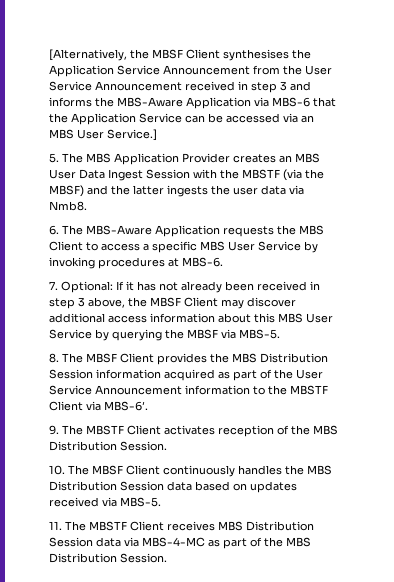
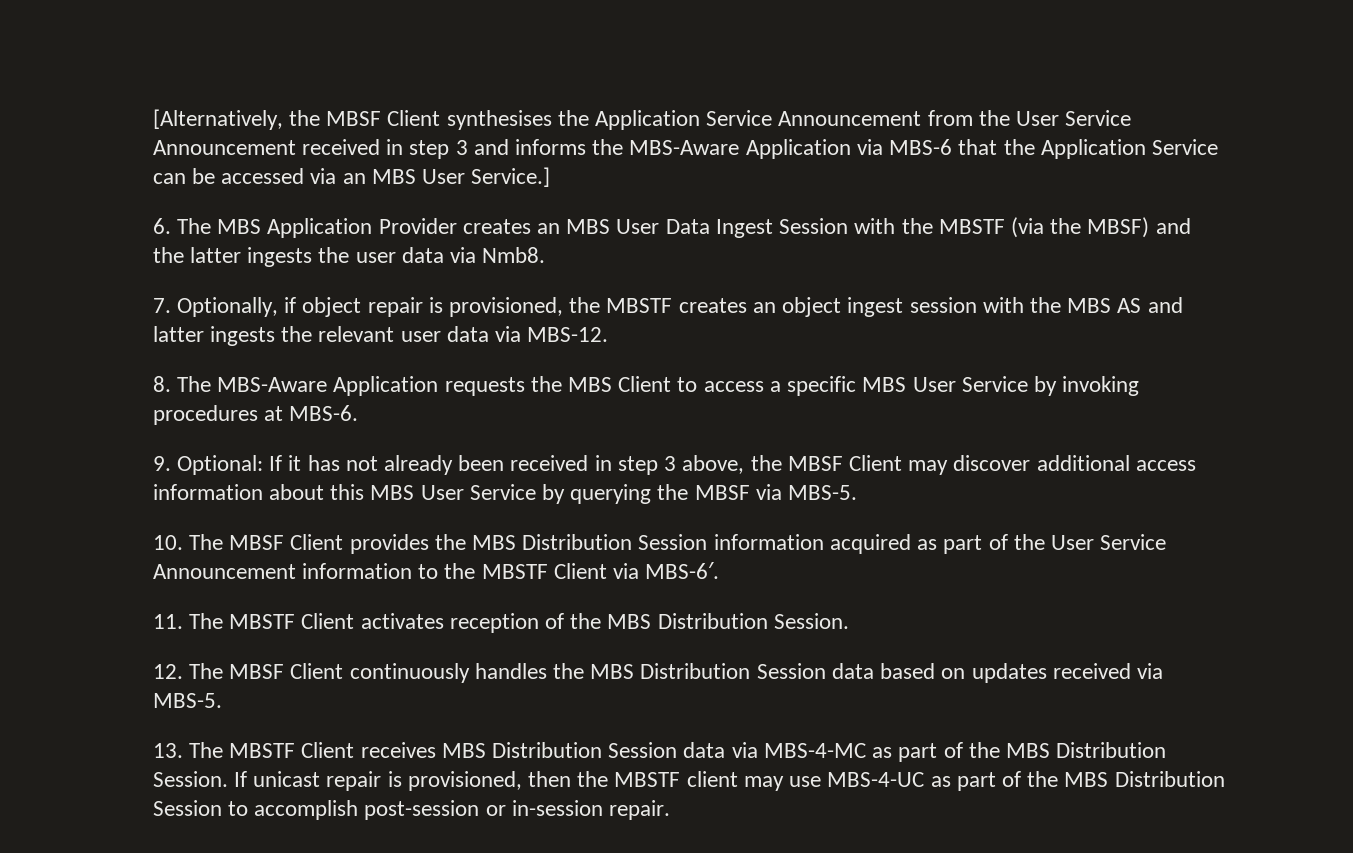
- 5. The MBS Application Provider creates an MBS User Data Ingest Session with the MBSTF (via the MBSF) and the latter ingests the user data via Nmb8.
+ 6. The MBS Application Provider creates an MBS User Data Ingest Session with the MBSTF (via the MBSF) and the latter ingests the user data via Nmb8.
- 6. The MBS-Aware Application requests the MBS Client to access a specific MBS User Service by invoking procedures at MBS-6.
+ 7. Optionally, if object repair is provisioned, the MBSTF creates an object ingest session with the MBS AS and latter ingests the relevant user data via MBS-12.
+ 8. The MBS-Aware Application requests the MBS Client to access a specific MBS User Service by invoking procedures at MBS-6.
- 7. Optional: If it has not already been received in step 3 above, the MBSF Client may discover additional access information about this MBS User Service by querying the MBSF via MBS-5.
+ 9. Optional: If it has not already been received in step 3 above, the MBSF Client may discover additional access information about this MBS User Service by querying the MBSF via MBS-5.
- 8. The MBSF Client provides the MBS Distribution Session information acquired as part of the User Service Announcement information to the MBSTF Client via MBS-6′.
+ 10. The MBSF Client provides the MBS Distribution Session information acquired as part of the User Service Announcement information to the MBSTF Client via MBS-6′.
- 9. The MBSTF Client activates reception of the MBS Distribution Session.
+ 11. The MBSTF Client activates reception of the MBS Distribution Session.
- 10. The MBSF Client continuously handles the MBS Distribution Session data based on updates received via MBS-5.
+ 12. The MBSF Client continuously handles the MBS Distribution Session data based on updates received via MBS-5.
- 11. The MBSTF Client receives MBS Distribution Session data via MBS-4-MC as part of the MBS Distribution Session.
+ 13. The MBSTF Client receives MBS Distribution Session data via MBS-4-MC as part of the MBS Distribution Session.
+ If unicast repair is provisioned, then the MBSTF client may use MBS-4-UC as part of the MBS Distribution Session to accomplish post-session or in-session repair.

